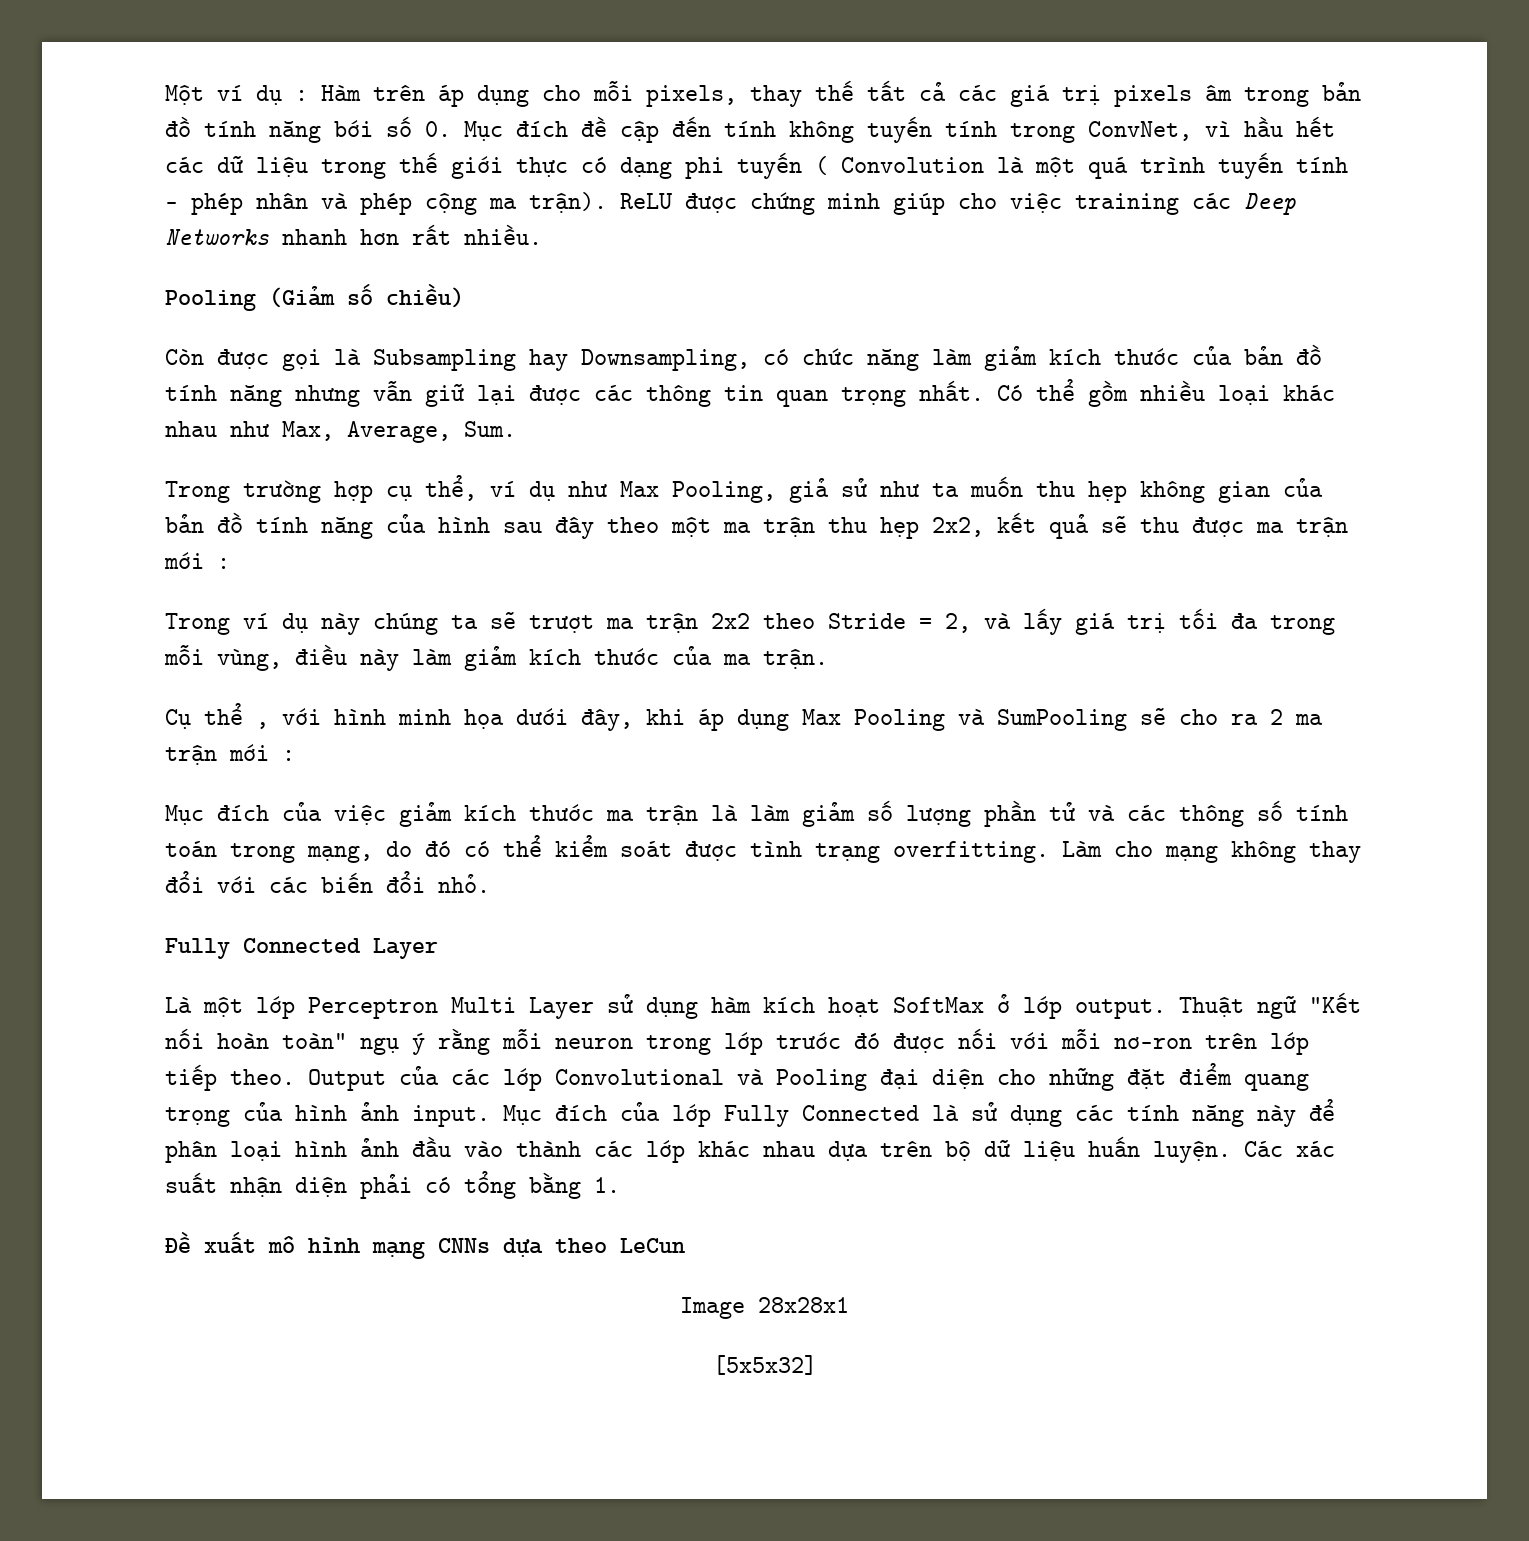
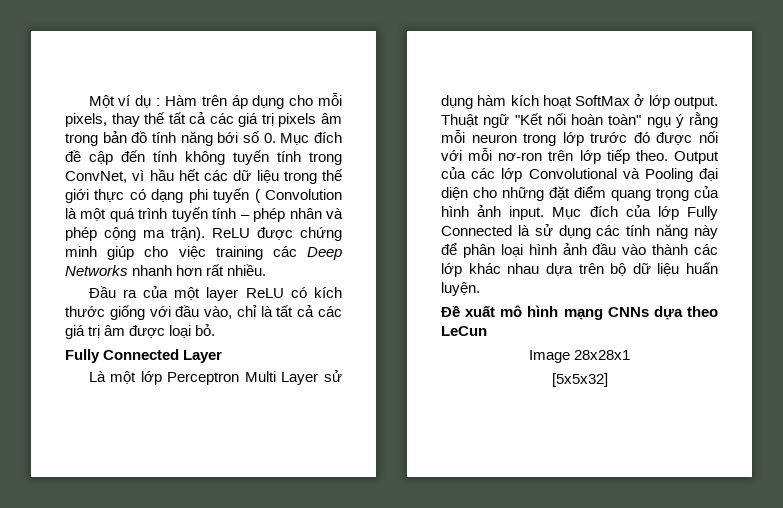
- Pooling (Giảm số chiều)
- Còn được gọi là Subsampling hay Downsampling, có chức năng làm giảm kích thước của bản đồ tính năng nhưng vẫn giữ lại được các thông tin quan trọng nhất. Có thể gồm nhiều loại khác nhau như Max, Average, Sum.
- Trong trường hợp cụ thể, ví dụ như Max Pooling, giả sử như ta muốn thu hẹp không gian của bản đồ tính năng của hình sau đây theo một ma trận thu hẹp 2x2, kết quả sẽ thu được ma trận mới :
- Trong ví dụ này chúng ta sẽ trượt ma trận 2x2 theo Stride = 2, và lấy giá trị tối đa trong mỗi vùng, điều này làm giảm kích thước của ma trận.
- Cụ thể , với hình minh họa dưới đây, khi áp dụng Max Pooling và SumPooling sẽ cho ra 2 ma trận mới :
- Mục đích của việc giảm kích thước ma trận là làm giảm số lượng phần tử và các thông số tính toán trong mạng, do đó có thể kiểm soát được tình trạng overfitting. Làm cho mạng không thay đổi với các biến đổi nhỏ.
+ Đầu ra của một layer ReLU có kích thước giống với đầu vào, chỉ là tất cả các giá trị âm được loại bỏ.
- Các xác suất nhận diện phải có tổng bằng 1.

